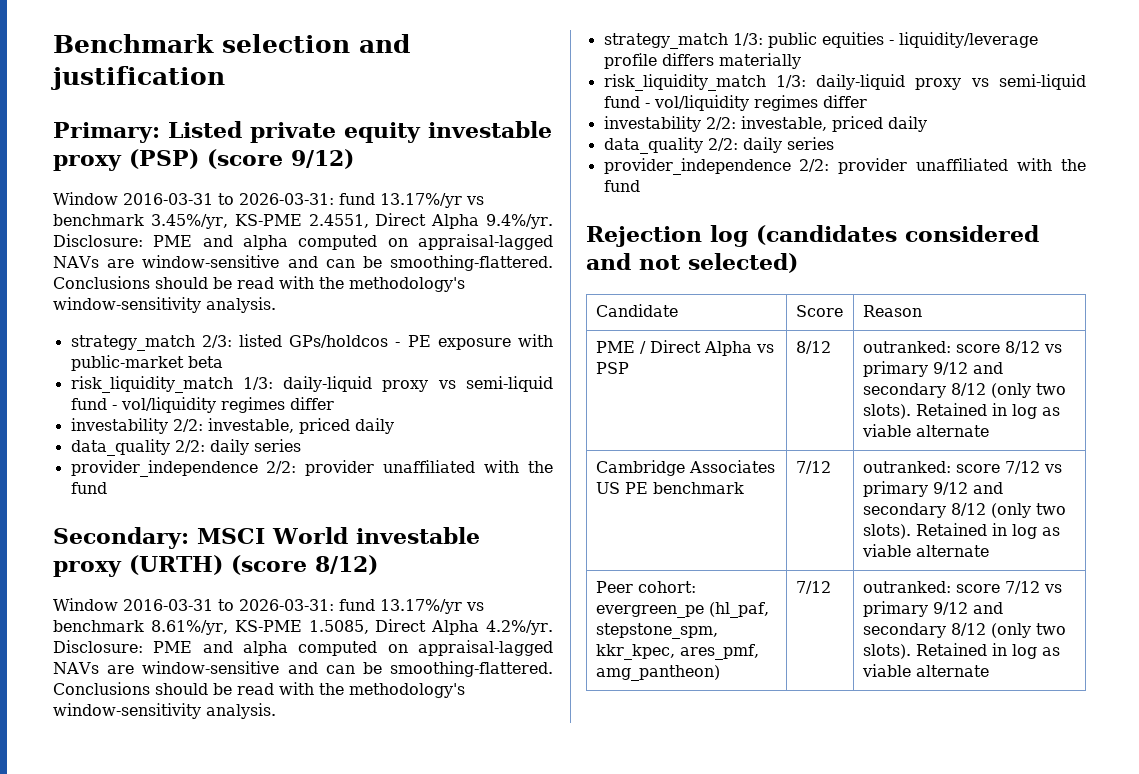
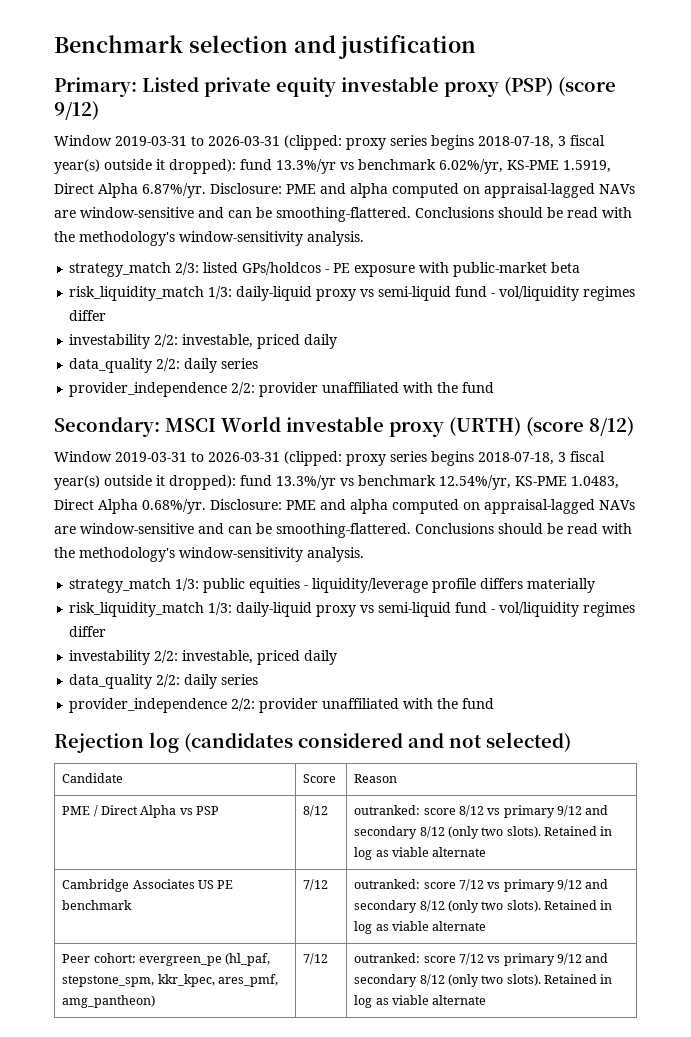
- Window 2016-03-31 to 2026-03-31: fund 13.17%/yr vs benchmark 3.45%/yr, KS-PME 2.4551, Direct Alpha 9.4%/yr. Disclosure: PME and alpha computed on appraisal-lagged NAVs are window-sensitive and can be smoothing-flattered.
+ Window 2019-03-31 to 2026-03-31 (clipped: proxy series begins 2018-07-18, 3 fiscal year(s) outside it dropped): fund 13.3%/yr vs benchmark 6.02%/yr, KS-PME 1.5919, Direct Alpha 6.87%/yr. Disclosure: PME and alpha computed on appraisal-lagged NAVs are window-sensitive and can be smoothing-flattered.
- Window 2016-03-31 to 2026-03-31: fund 13.17%/yr vs benchmark 8.61%/yr, KS-PME 1.5085, Direct Alpha 4.2%/yr. Disclosure: PME and alpha computed on appraisal-lagged NAVs are window-sensitive and can be smoothing-flattered.
+ Window 2019-03-31 to 2026-03-31 (clipped: proxy series begins 2018-07-18, 3 fiscal year(s) outside it dropped): fund 13.3%/yr vs benchmark 12.54%/yr, KS-PME 1.0483, Direct Alpha 0.68%/yr. Disclosure: PME and alpha computed on appraisal-lagged NAVs are window-sensitive and can be smoothing-flattered.

